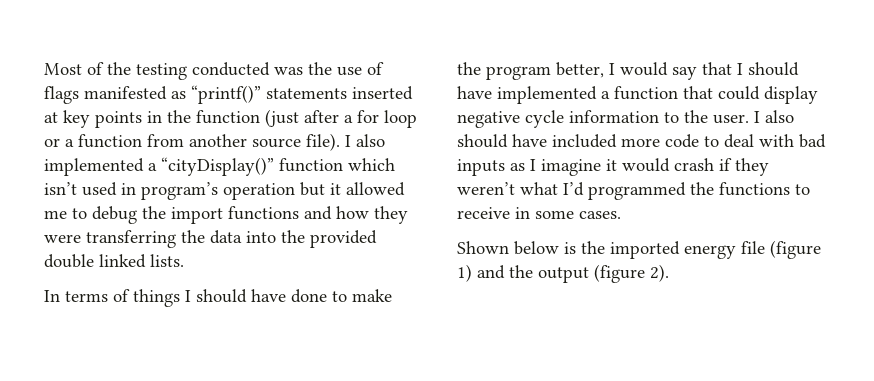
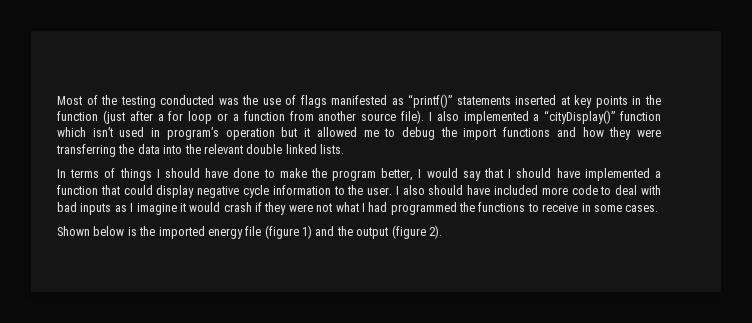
- I also implemented a “cityDisplay()” function which isn’t used in program’s operation but it allowed me to debug the import functions and how they were transferring the data into the provided double linked lists.
+ I also implemented a “cityDisplay()” function which isn’t used in program’s operation but it allowed me to debug the import functions and how they were transferring the data into the relevant double linked lists.
- I also should have included more code to deal with bad inputs as I imagine it would crash if they weren’t what I’d programmed the functions to receive in some cases.
+ I also should have included more code to deal with bad inputs as I imagine it would crash if they were not what I had programmed the functions to receive in some cases.

